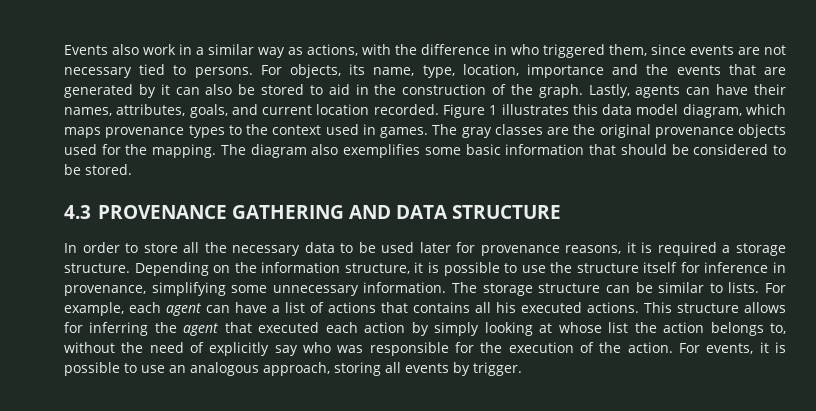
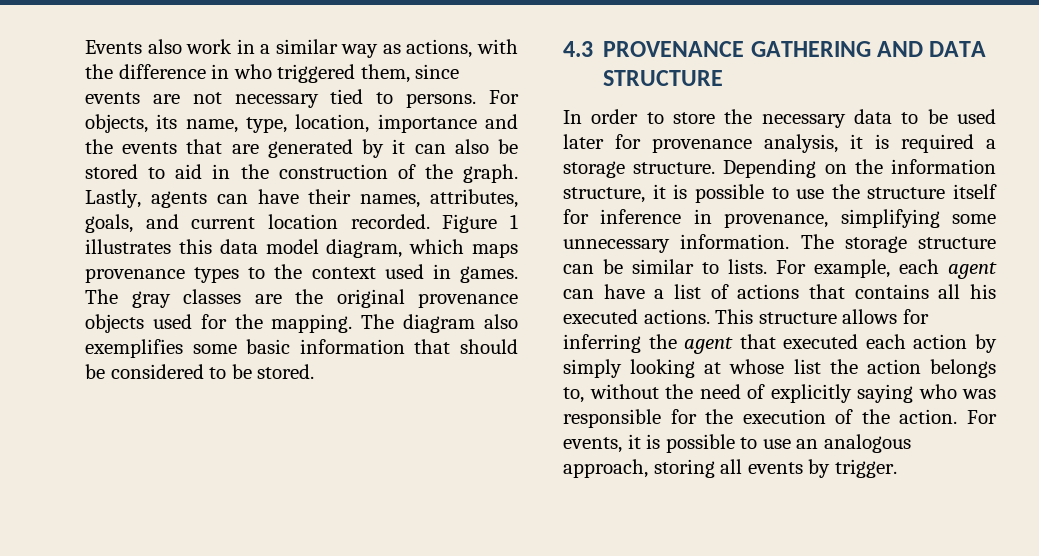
- In order to store all the necessary data to be used later for provenance reasons, it is required a storage structure.
+ In order to store the necessary data to be used later for provenance analysis, it is required a storage structure.
- This structure allows for inferring the agent that executed each action by simply looking at whose list the action belongs to, without the need of explicitly say who was responsible for the execution of the action.
+ This structure allows for inferring the agent that executed each action by simply looking at whose list the action belongs to, without the need of explicitly saying who was responsible for the execution of the action.

